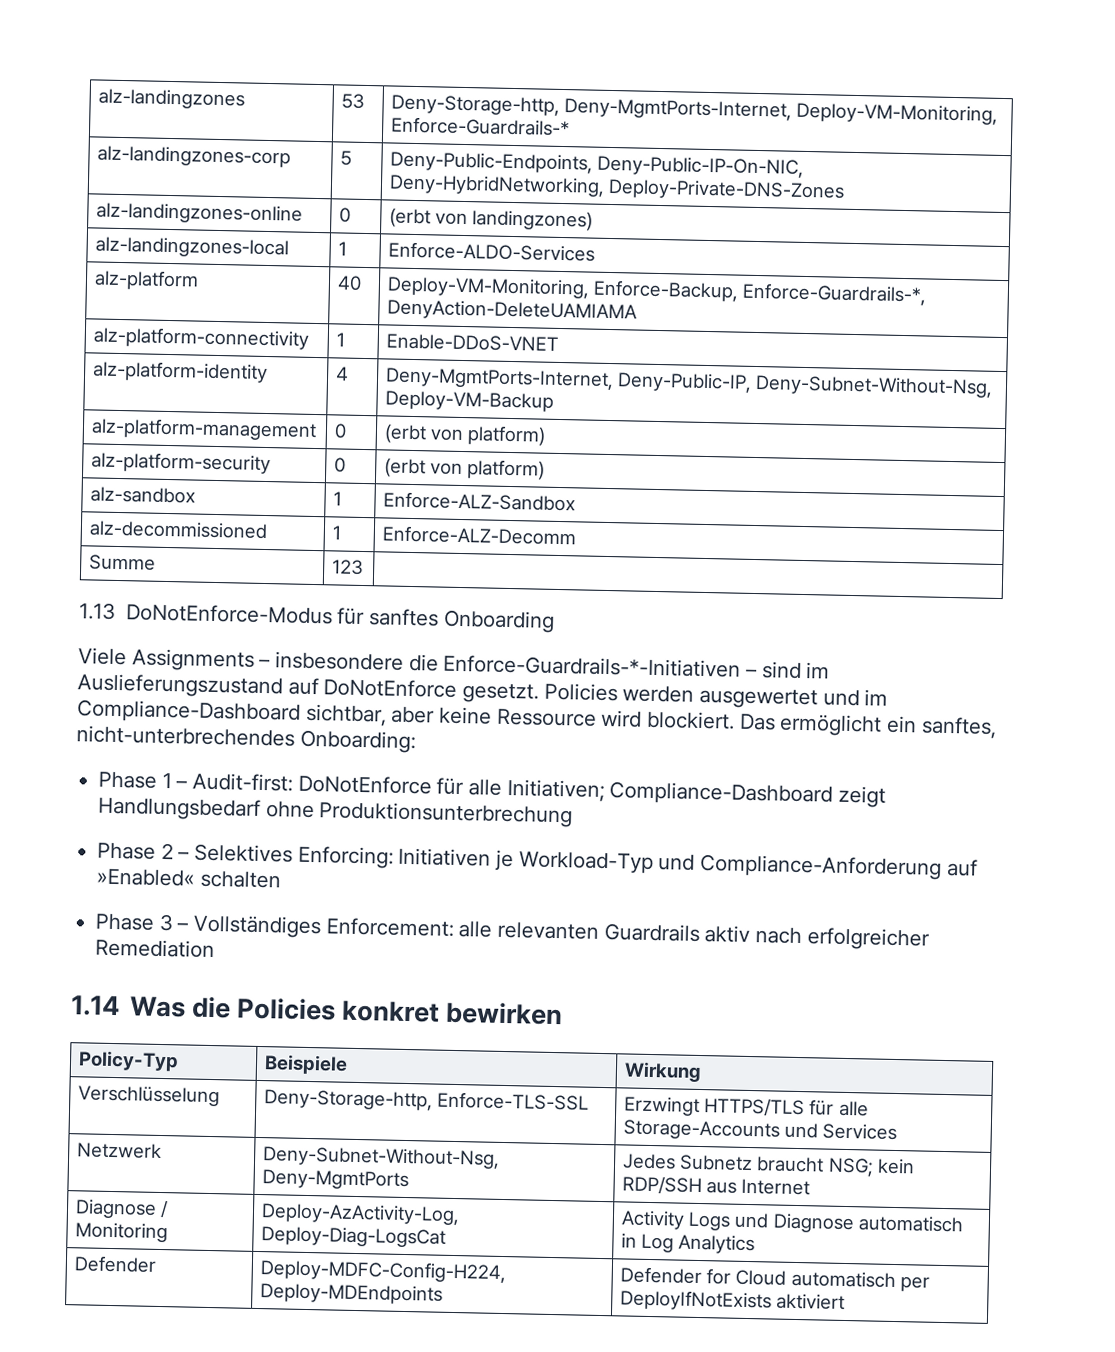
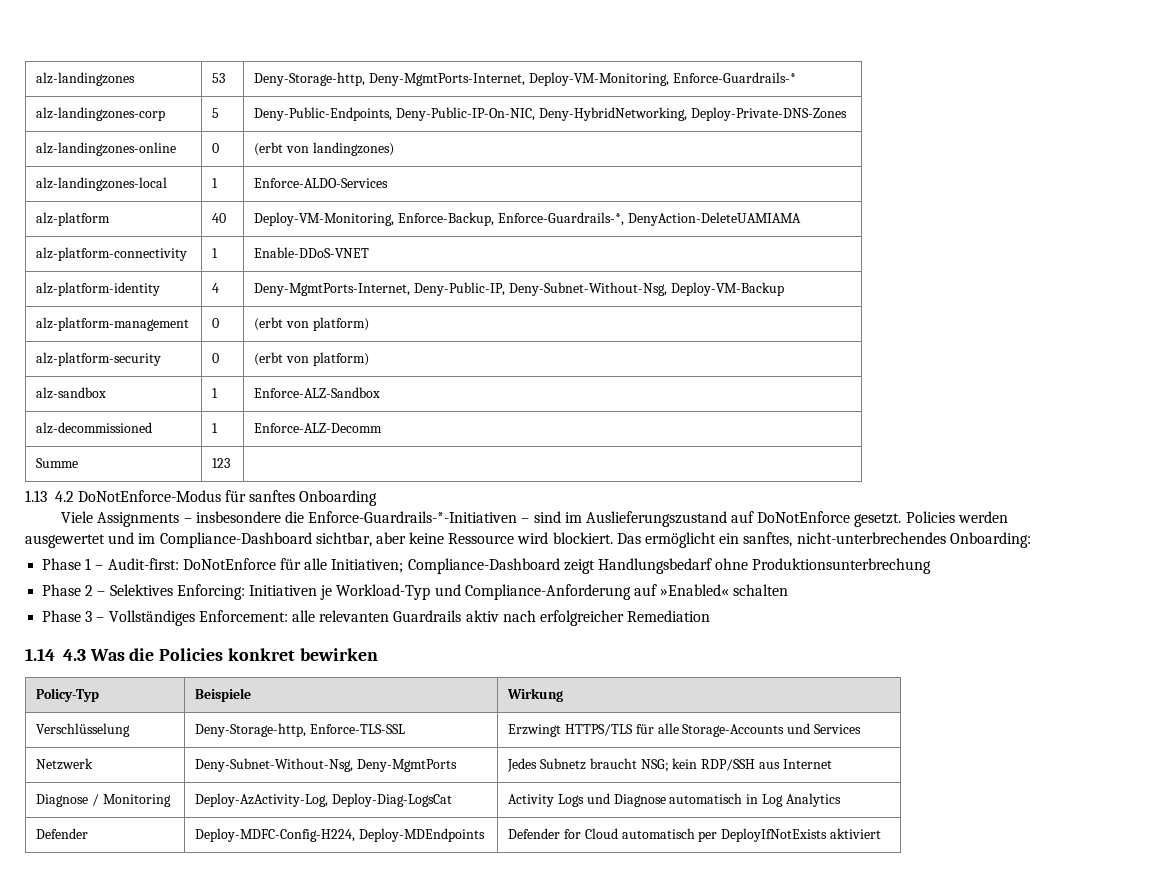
- 1.13 DoNotEnforce-Modus für sanftes Onboarding
+ 1.13 4.2 DoNotEnforce-Modus für sanftes Onboarding
- 1.14 Was die Policies konkret bewirken
+ 1.14 4.3 Was die Policies konkret bewirken

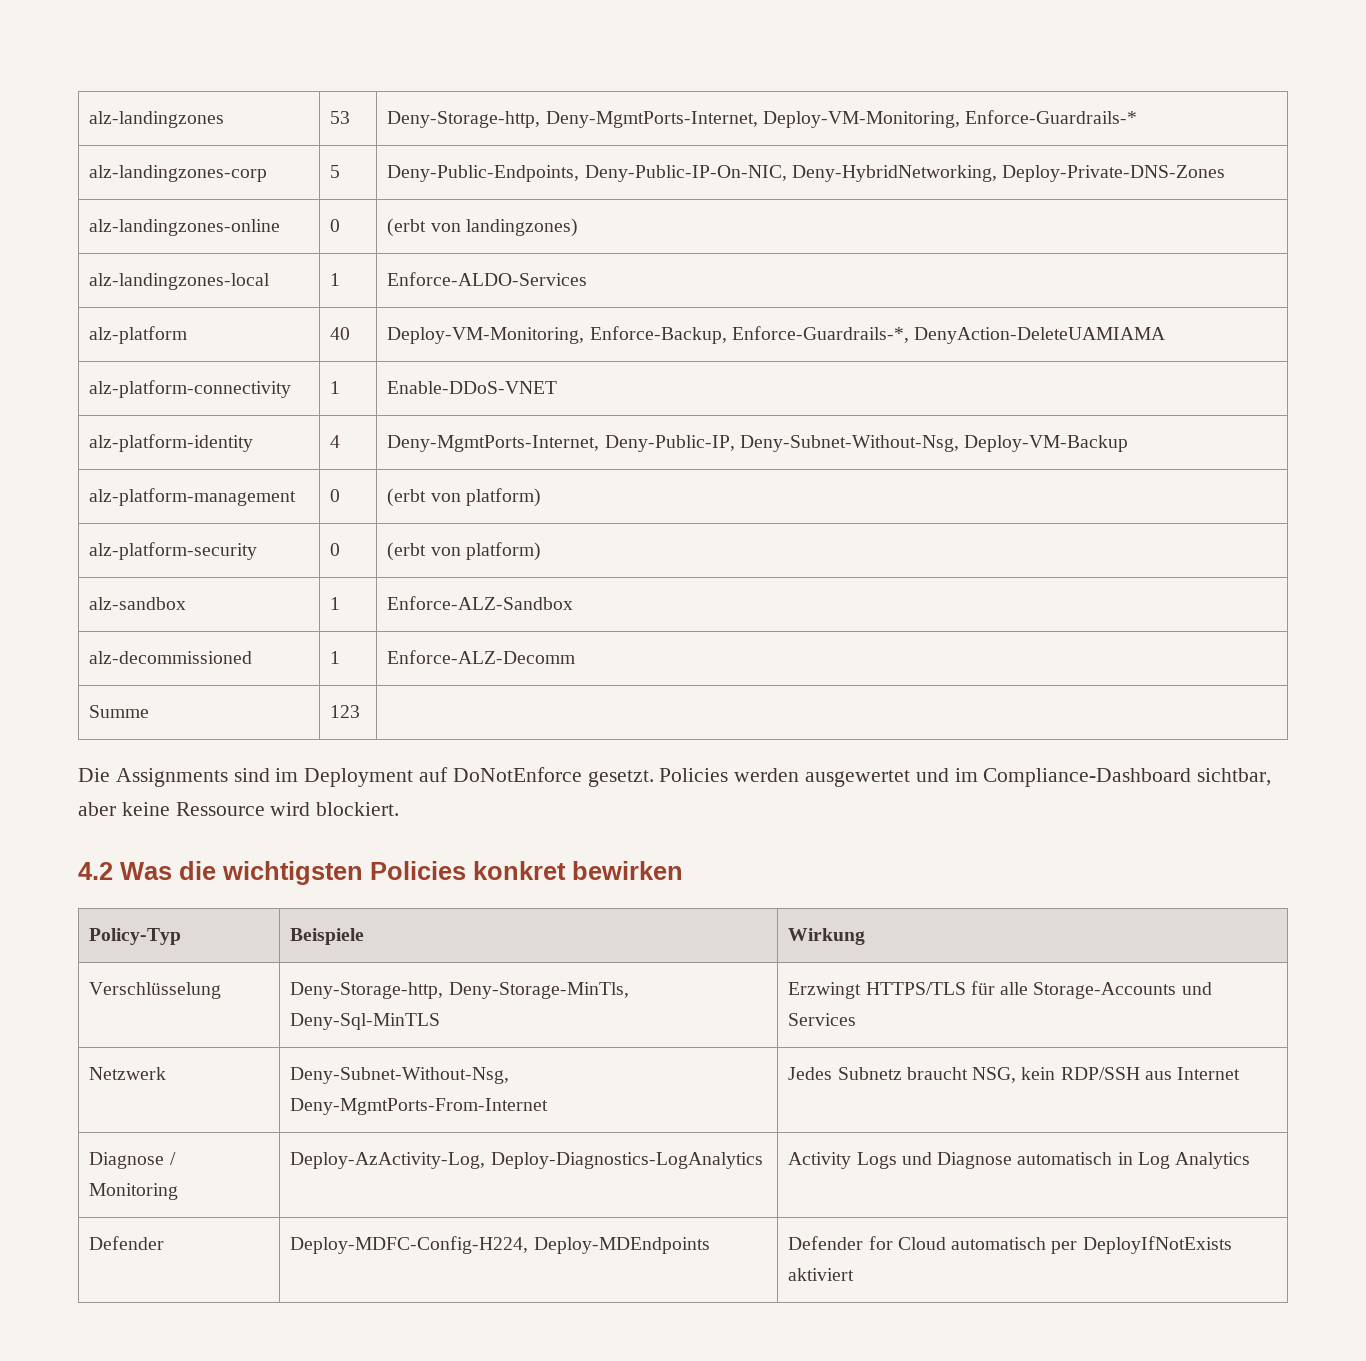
- 1.13 4.2 DoNotEnforce-Modus für sanftes Onboarding
- Viele Assignments – insbesondere die Enforce-Guardrails-*-Initiativen – sind im Auslieferungszustand auf DoNotEnforce gesetzt.
+ Die Assignments sind im Deployment auf DoNotEnforce gesetzt.
- Policies werden ausgewertet und im Compliance-Dashboard sichtbar, aber keine Ressource wird blockiert. Das ermöglicht ein sanftes, nicht-unterbrechendes Onboarding:
- Phase 1 – Audit-first: DoNotEnforce für alle Initiativen; Compliance-Dashboard zeigt Handlungsbedarf ohne Produktionsunterbrechung
- Phase 2 – Selektives Enforcing: Initiativen je Workload-Typ und Compliance-Anforderung auf »Enabled« schalten
- Phase 3 – Vollständiges Enforcement: alle relevanten Guardrails aktiv nach erfolgreicher Remediation
- 1.14 4.3 Was die Policies konkret bewirken
+ Policies werden ausgewertet und im Compliance-Dashboard sichtbar, aber keine Ressource wird blockiert.
+ 4.2 Was die wichtigsten Policies konkret bewirken
- Verschlüsselung | Deny-Storage-http, Enforce-TLS-SSL | Erzwingt HTTPS/TLS für alle Storage-Accounts und Services
+ Verschlüsselung | Deny-Storage-http, Deny-Storage-MinTls, Deny-Sql-MinTLS | Erzwingt HTTPS/TLS für alle Storage-Accounts und Services
- Netzwerk | Deny-Subnet-Without-Nsg, Deny-MgmtPorts | Jedes Subnetz braucht NSG; kein RDP/SSH aus Internet
+ Netzwerk | Deny-Subnet-Without-Nsg, Deny-MgmtPorts-From-Internet | Jedes Subnetz braucht NSG, kein RDP/SSH aus Internet
- Diagnose / Monitoring | Deploy-AzActivity-Log, Deploy-Diag-LogsCat | Activity Logs und Diagnose automatisch in Log Analytics
+ Diagnose / Monitoring | Deploy-AzActivity-Log, Deploy-Diagnostics-LogAnalytics | Activity Logs und Diagnose automatisch in Log Analytics

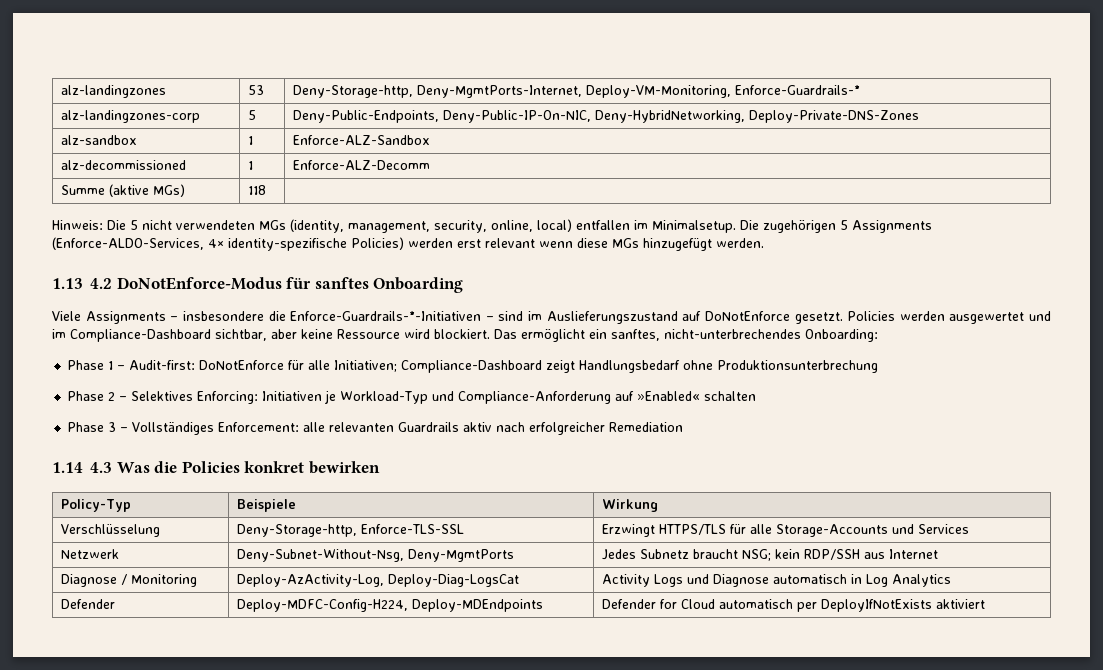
- alz-landingzones-online | 0 | (erbt von landingzones)
- alz-landingzones-local | 1 | Enforce-ALDO-Services
- alz-platform | 40 | Deploy-VM-Monitoring, Enforce-Backup, Enforce-Guardrails-*, DenyAction-DeleteUAMIAMA
- alz-platform-connectivity | 1 | Enable-DDoS-VNET
- alz-platform-identity | 4 | Deny-MgmtPorts-Internet, Deny-Public-IP, Deny-Subnet-Without-Nsg, Deploy-VM-Backup
- alz-platform-management | 0 | (erbt von platform)
- alz-platform-security | 0 | (erbt von platform)
- Summe | 123 |
- Die Assignments sind im Deployment auf DoNotEnforce gesetzt.
+ Summe (aktive MGs) | 118 |
+ Hinweis: Die 5 nicht verwendeten MGs (identity, management, security, online, local) entfallen im Minimalsetup. Die zugehörigen 5 Assignments (Enforce-ALDO-Services, 4× identity-spezifische Policies) werden erst relevant wenn diese MGs hinzugefügt werden.
+ 1.13 4.2 DoNotEnforce-Modus für sanftes Onboarding
+ Viele Assignments – insbesondere die Enforce-Guardrails-*-Initiativen – sind im Auslieferungszustand auf DoNotEnforce gesetzt.
- Policies werden ausgewertet und im Compliance-Dashboard sichtbar, aber keine Ressource wird blockiert.
- 4.2 Was die wichtigsten Policies konkret bewirken
+ Policies werden ausgewertet und im Compliance-Dashboard sichtbar, aber keine Ressource wird blockiert. Das ermöglicht ein sanftes, nicht-unterbrechendes Onboarding:
+ Phase 1 – Audit-first: DoNotEnforce für alle Initiativen; Compliance-Dashboard zeigt Handlungsbedarf ohne Produktionsunterbrechung
+ Phase 2 – Selektives Enforcing: Initiativen je Workload-Typ und Compliance-Anforderung auf »Enabled« schalten
+ Phase 3 – Vollständiges Enforcement: alle relevanten Guardrails aktiv nach erfolgreicher Remediation
+ 1.14 4.3 Was die Policies konkret bewirken
- Verschlüsselung | Deny-Storage-http, Deny-Storage-MinTls, Deny-Sql-MinTLS | Erzwingt HTTPS/TLS für alle Storage-Accounts und Services
+ Verschlüsselung | Deny-Storage-http, Enforce-TLS-SSL | Erzwingt HTTPS/TLS für alle Storage-Accounts und Services
- Netzwerk | Deny-Subnet-Without-Nsg, Deny-MgmtPorts-From-Internet | Jedes Subnetz braucht NSG, kein RDP/SSH aus Internet
+ Netzwerk | Deny-Subnet-Without-Nsg, Deny-MgmtPorts | Jedes Subnetz braucht NSG; kein RDP/SSH aus Internet
- Diagnose / Monitoring | Deploy-AzActivity-Log, Deploy-Diagnostics-LogAnalytics | Activity Logs und Diagnose automatisch in Log Analytics
+ Diagnose / Monitoring | Deploy-AzActivity-Log, Deploy-Diag-LogsCat | Activity Logs und Diagnose automatisch in Log Analytics

